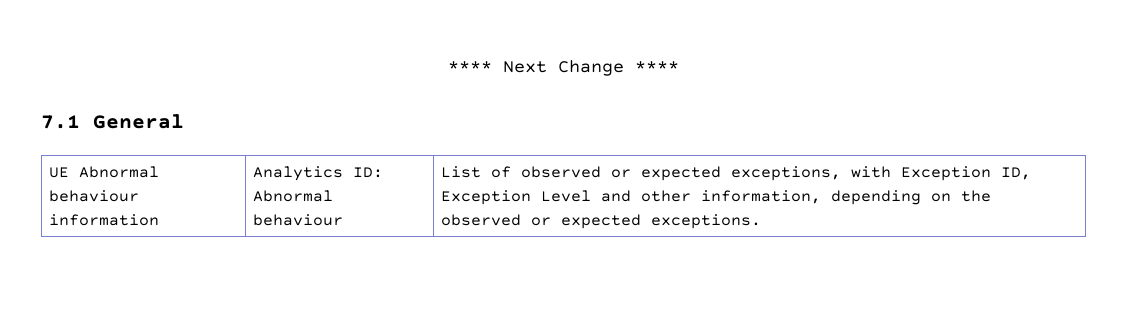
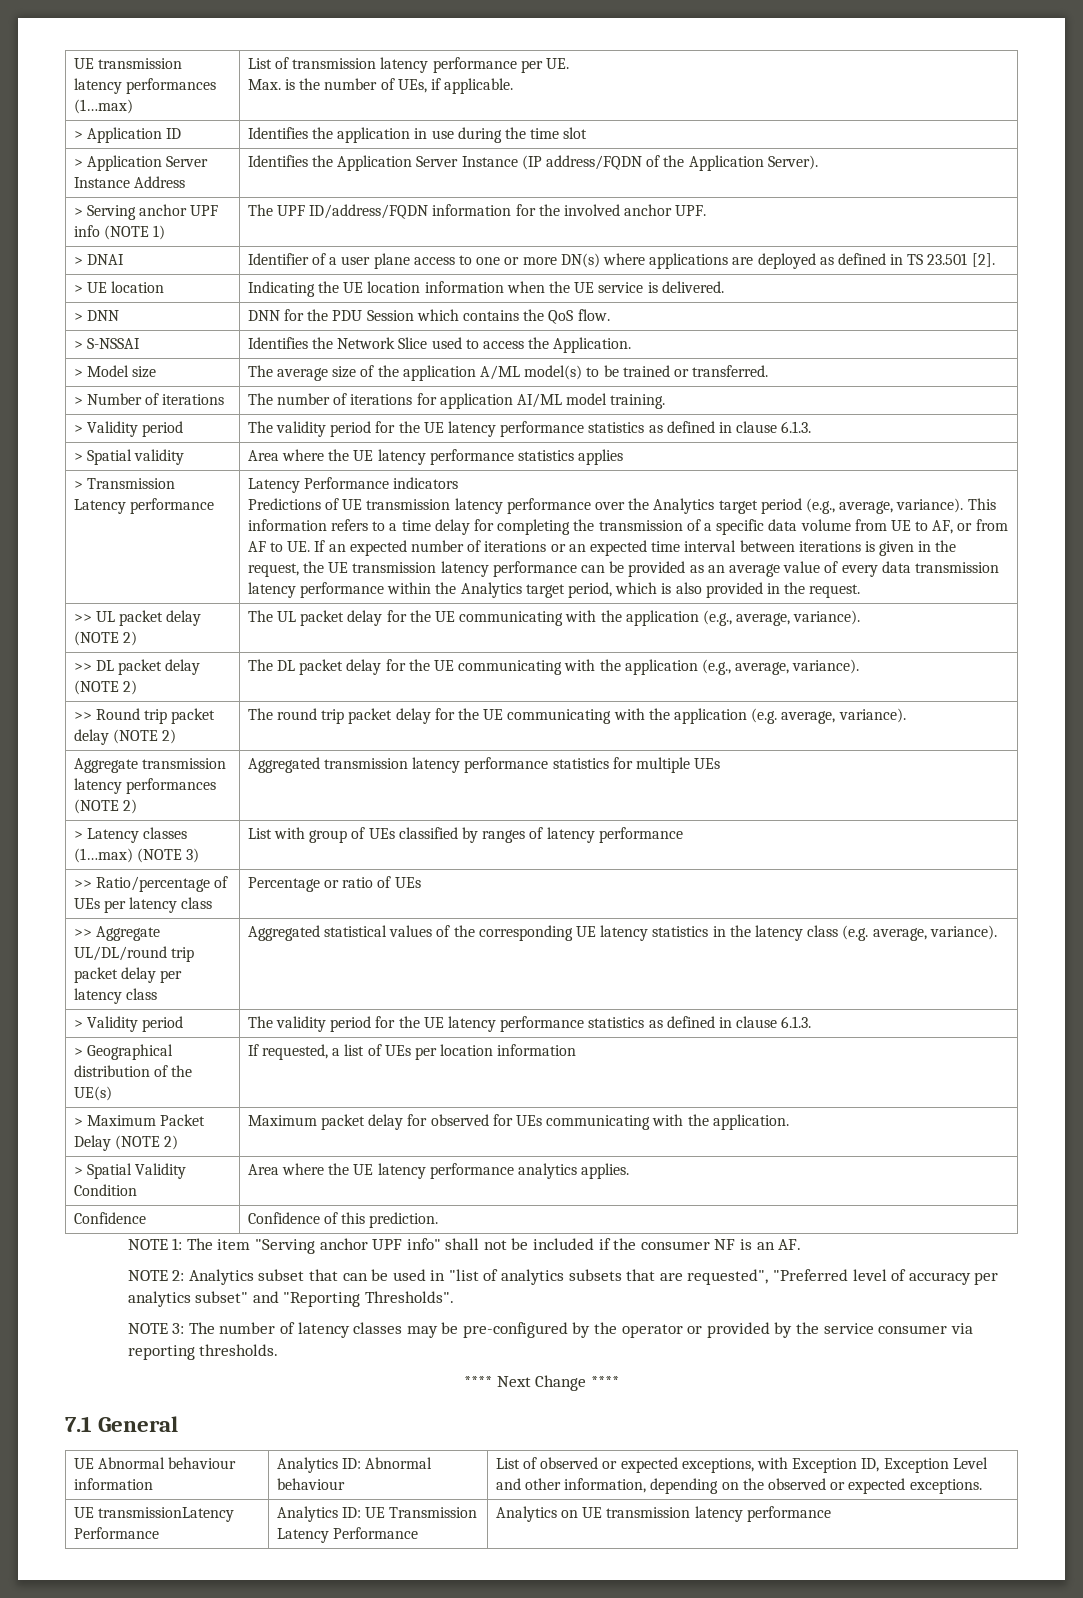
+ UE transmission latency performances (1…max) | List of transmission latency performance per UE.
+ Max. is the number of UEs, if applicable.
+ > Application ID | Identifies the application in use during the time slot
+ > Application Server Instance Address | Identifies the Application Server Instance (IP address/FQDN of the Application Server).
+ > Serving anchor UPF info (NOTE 1) | The UPF ID/address/FQDN information for the involved anchor UPF.
+ > DNAI | Identifier of a user plane access to one or more DN(s) where applications are deployed as defined in TS 23.501 [2].
+ > UE location | Indicating the UE location information when the UE service is delivered.
+ > DNN | DNN for the PDU Session which contains the QoS flow.
+ > S-NSSAI | Identifies the Network Slice used to access the Application.
+ > Model size | The average size of the application A/ML model(s) to be trained or transferred.
+ > Number of iterations | The number of iterations for application AI/ML model training.
+ > Validity period | The validity period for the UE latency performance statistics as defined in clause 6.1.3.
+ > Spatial validity | Area where the UE latency performance statistics applies
+ > Transmission Latency performance | Latency Performance indicators
+ Predictions of UE transmission latency performance over the Analytics target period (e.g., average, variance). This information refers to a time delay for completing the transmission of a specific data volume from UE to AF, or from AF to UE. If an expected number of iterations or an expected time interval between iterations is given in the request, the UE transmission latency performance can be provided as an average value of every data transmission latency performance within the Analytics target period, which is also provided in the request.
+ >> UL packet delay (NOTE 2) | The UL packet delay for the UE communicating with the application (e.g., average, variance).
+ >> DL packet delay (NOTE 2) | The DL packet delay for the UE communicating with the application (e.g., average, variance).
+ >> Round trip packet delay (NOTE 2) | The round trip packet delay for the UE communicating with the application (e.g. average, variance).
+ Aggregate transmission latency performances (NOTE 2) | Aggregated transmission latency performance statistics for multiple UEs
+ > Latency classes (1…max) (NOTE 3) | List with group of UEs classified by ranges of latency performance
+ >> Ratio/percentage of UEs per latency class | Percentage or ratio of UEs
+ >> Aggregate UL/DL/round trip packet delay per latency class | Aggregated statistical values of the corresponding UE latency statistics in the latency class (e.g. average, variance).
+ > Validity period | The validity period for the UE latency performance statistics as defined in clause 6.1.3.
+ > Geographical distribution of the UE(s) | If requested, a list of UEs per location information
+ > Maximum Packet Delay (NOTE 2) | Maximum packet delay for observed for UEs communicating with the application.
+ > Spatial Validity Condition | Area where the UE latency performance analytics applies.
+ Confidence | Confidence of this prediction.
+ NOTE 1: The item "Serving anchor UPF info" shall not be included if the consumer NF is an AF.
+ NOTE 2: Analytics subset that can be used in "list of analytics subsets that are requested", "Preferred level of accuracy per analytics subset" and "Reporting Thresholds".
+ NOTE 3: The number of latency classes may be pre-configured by the operator or provided by the service consumer via reporting thresholds.
+ UE transmissionLatency Performance | Analytics ID: UE Transmission Latency Performance | Analytics on UE transmission latency performance

